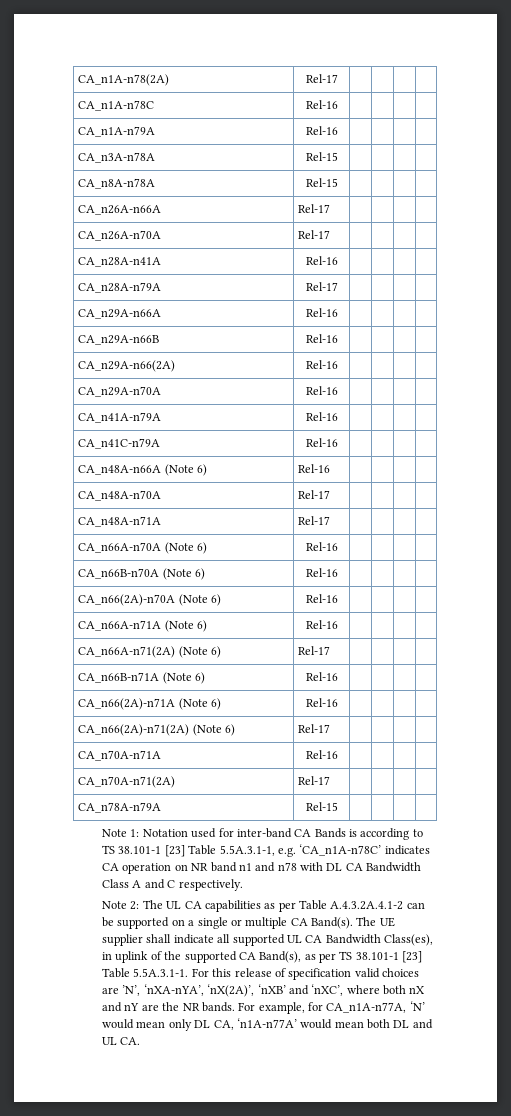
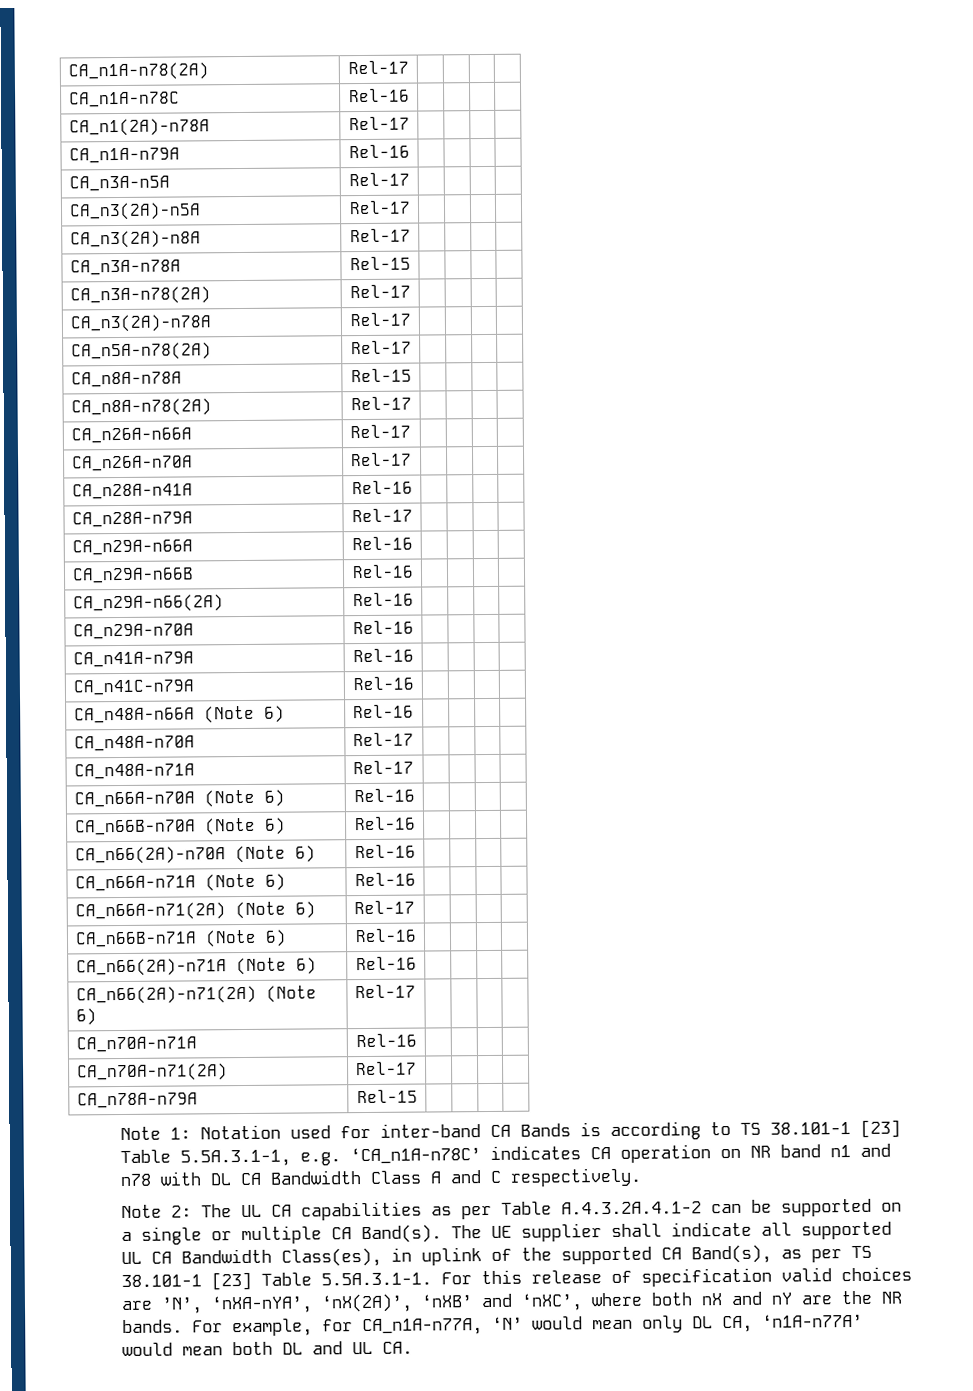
+ CA_n1(2A)-n78A | Rel-17 | | | |
+ CA_n3A-n5A | Rel-17 | | | |
+ CA_n3(2A)-n5A | Rel-17 | | | |
+ CA_n3(2A)-n8A | Rel-17 | | | |
  CA_n3A-n78A | Rel-15 | | | |
+ CA_n3A-n78(2A) | Rel-17 | | | |
+ CA_n3(2A)-n78A | Rel-17 | | | |
+ CA_n5A-n78(2A) | Rel-17 | | | |
+ CA_n8A-n78(2A) | Rel-17 | | | |

